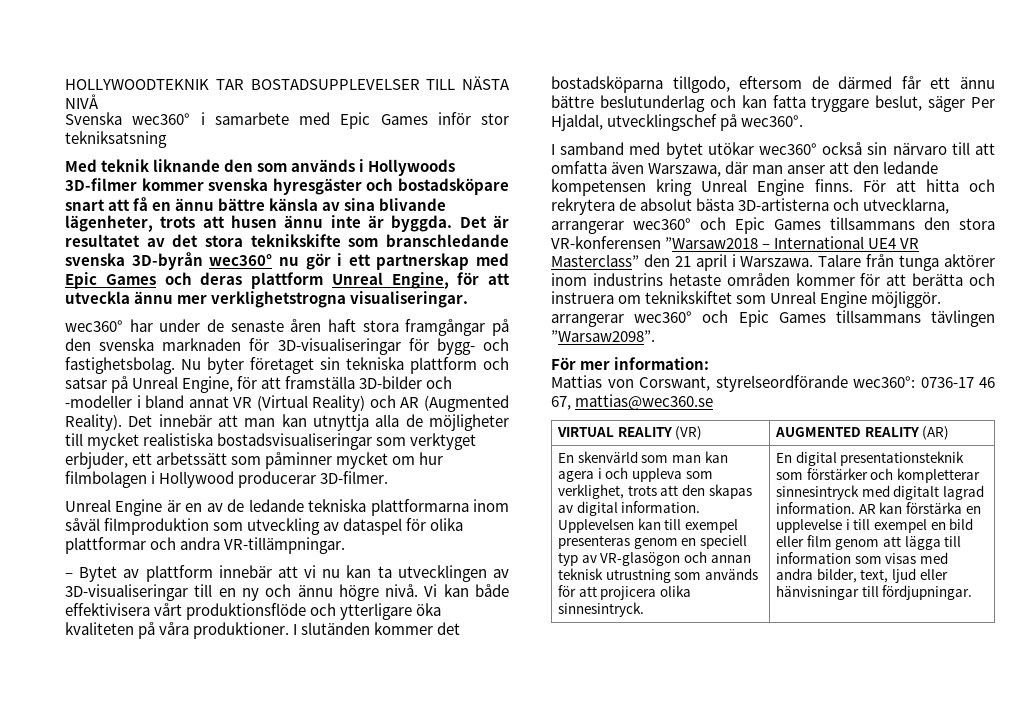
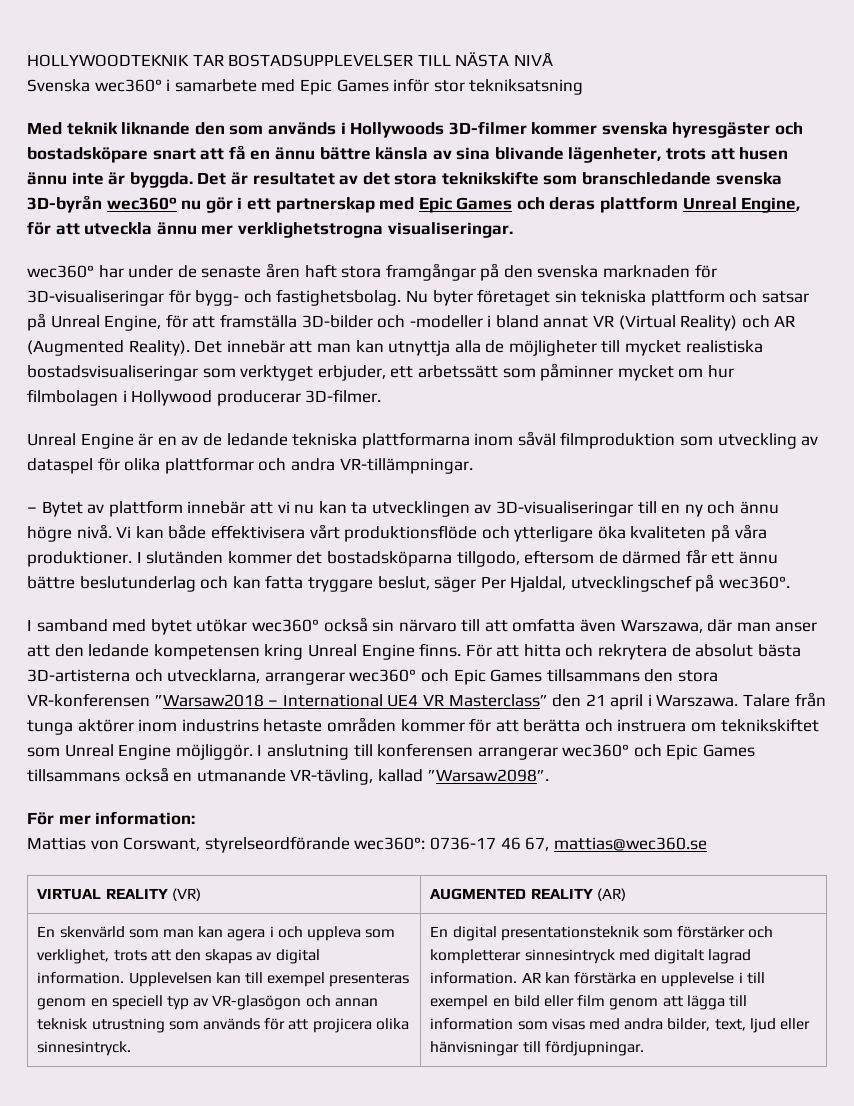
- Talare från tunga aktörer inom industrins hetaste områden kommer för att berätta och instruera om teknikskiftet som Unreal Engine möjliggör. arrangerar wec360° och Epic Games tillsammans tävlingen ”Warsaw2098”.
+ Talare från tunga aktörer inom industrins hetaste områden kommer för att berätta och instruera om teknikskiftet som Unreal Engine möjliggör. I anslutning till konferensen arrangerar wec360° och Epic Games tillsammans också en utmanande VR-tävling, kallad ”Warsaw2098”.

